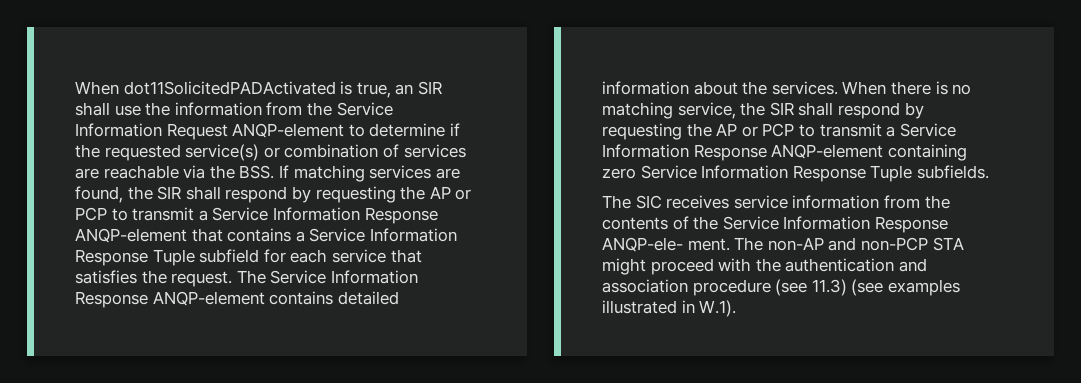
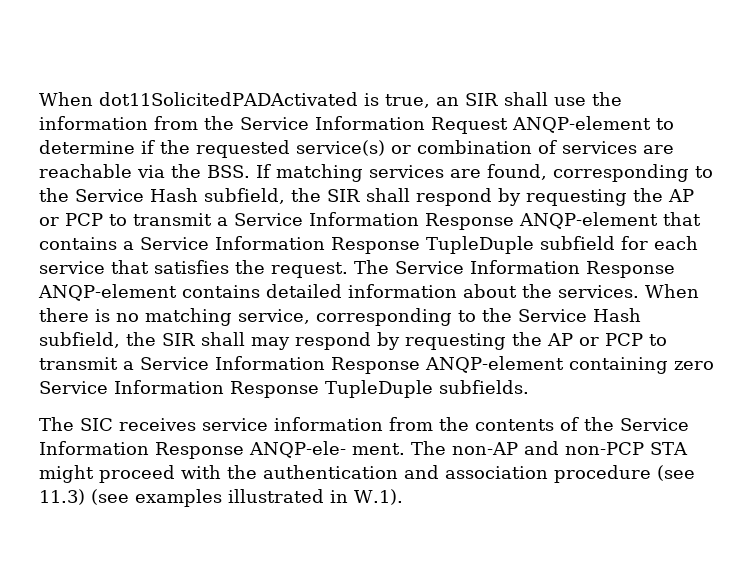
- When dot11SolicitedPADActivated is true, an SIR shall use the information from the Service Information Request ANQP-element to determine if the requested service(s) or combination of services are reachable via the BSS. If matching services are found, the SIR shall respond by requesting the AP or PCP to transmit a Service Information Response ANQP-element that contains a Service Information Response Tuple subfield for each service that satisfies the request.
+ When dot11SolicitedPADActivated is true, an SIR shall use the information from the Service Information Request ANQP-element to determine if the requested service(s) or combination of services are reachable via the BSS. If matching services are found, corresponding to the Service Hash subfield, the SIR shall respond by requesting the AP or PCP to transmit a Service Information Response ANQP-element that contains a Service Information Response TupleDuple subfield for each service that satisfies the request.
- When there is no matching service, the SIR shall respond by requesting the AP or PCP to transmit a Service Information Response ANQP-element containing zero Service Information Response Tuple subfields.
+ When there is no matching service, corresponding to the Service Hash subfield, the SIR shall may respond by requesting the AP or PCP to transmit a Service Information Response ANQP-element containing zero Service Information Response TupleDuple subfields.

